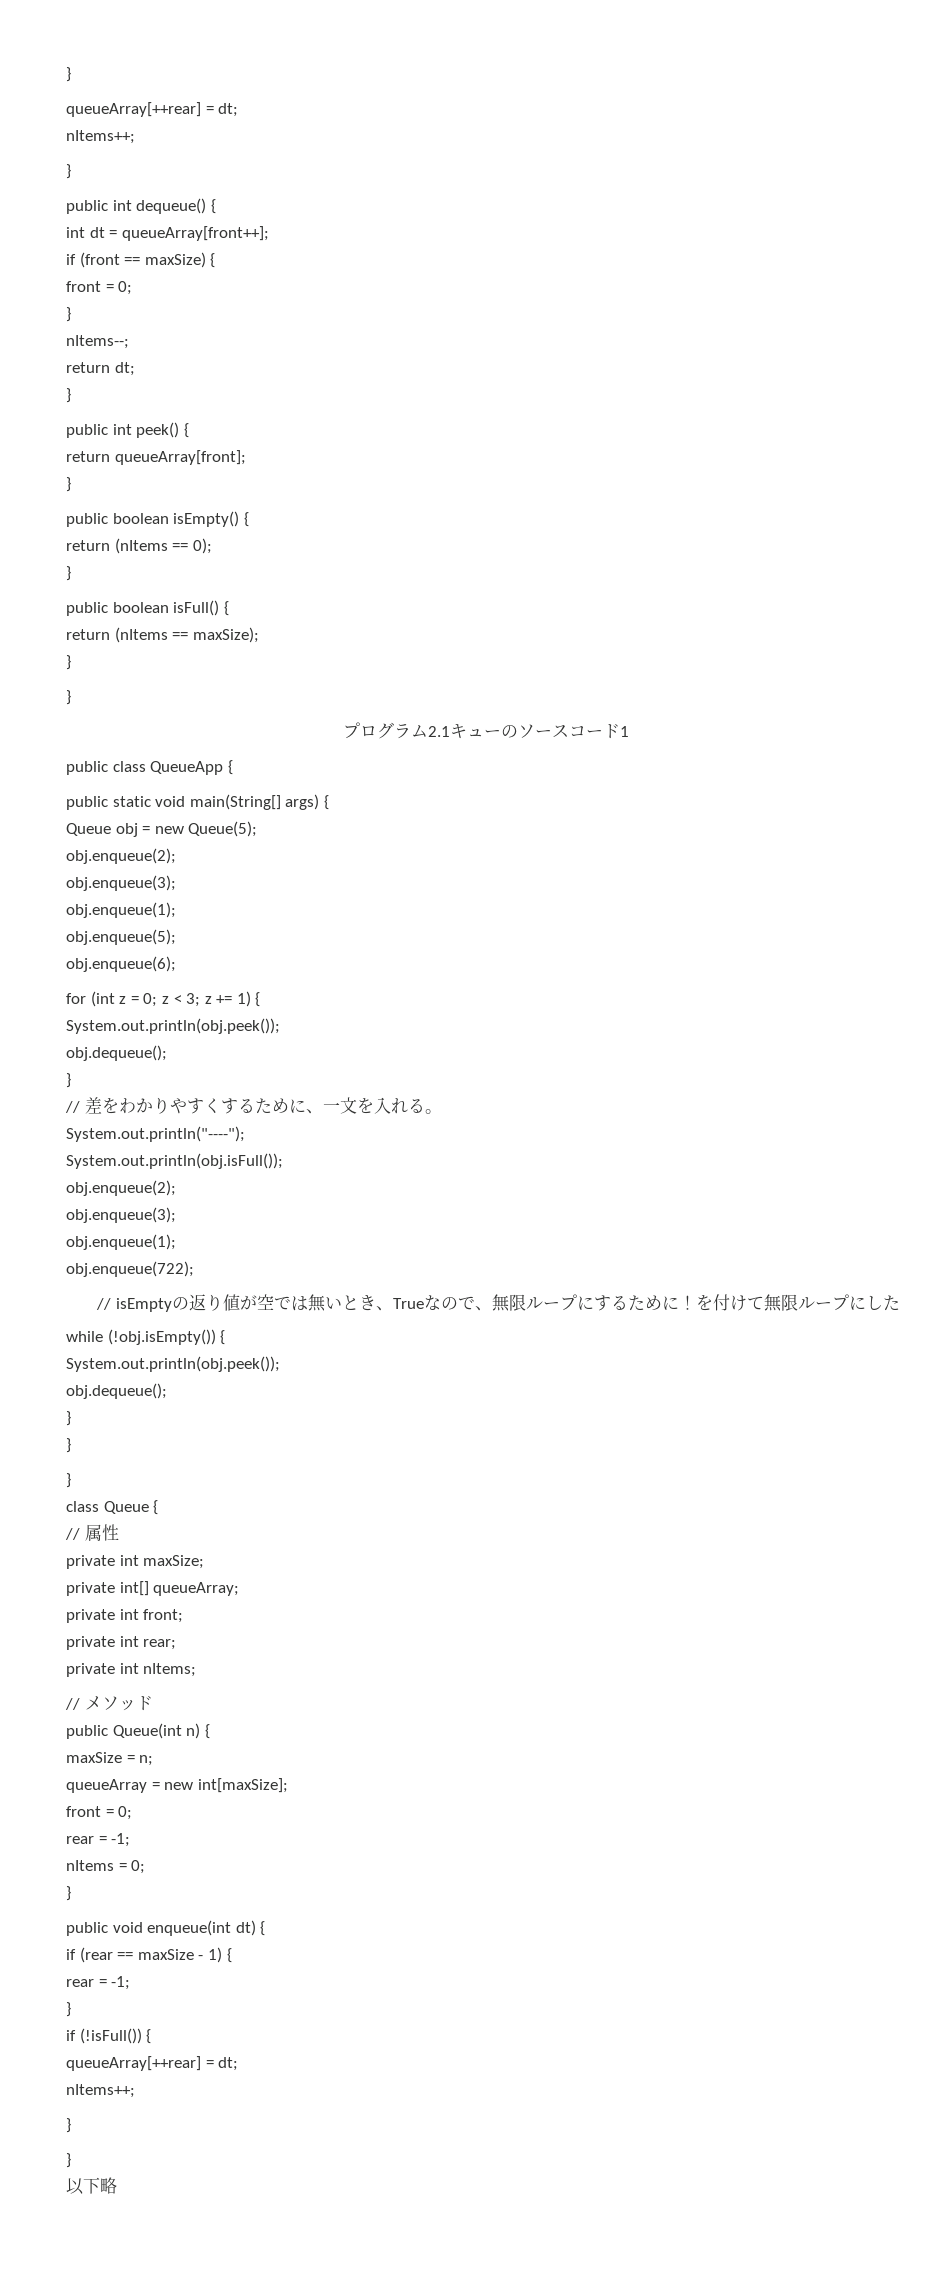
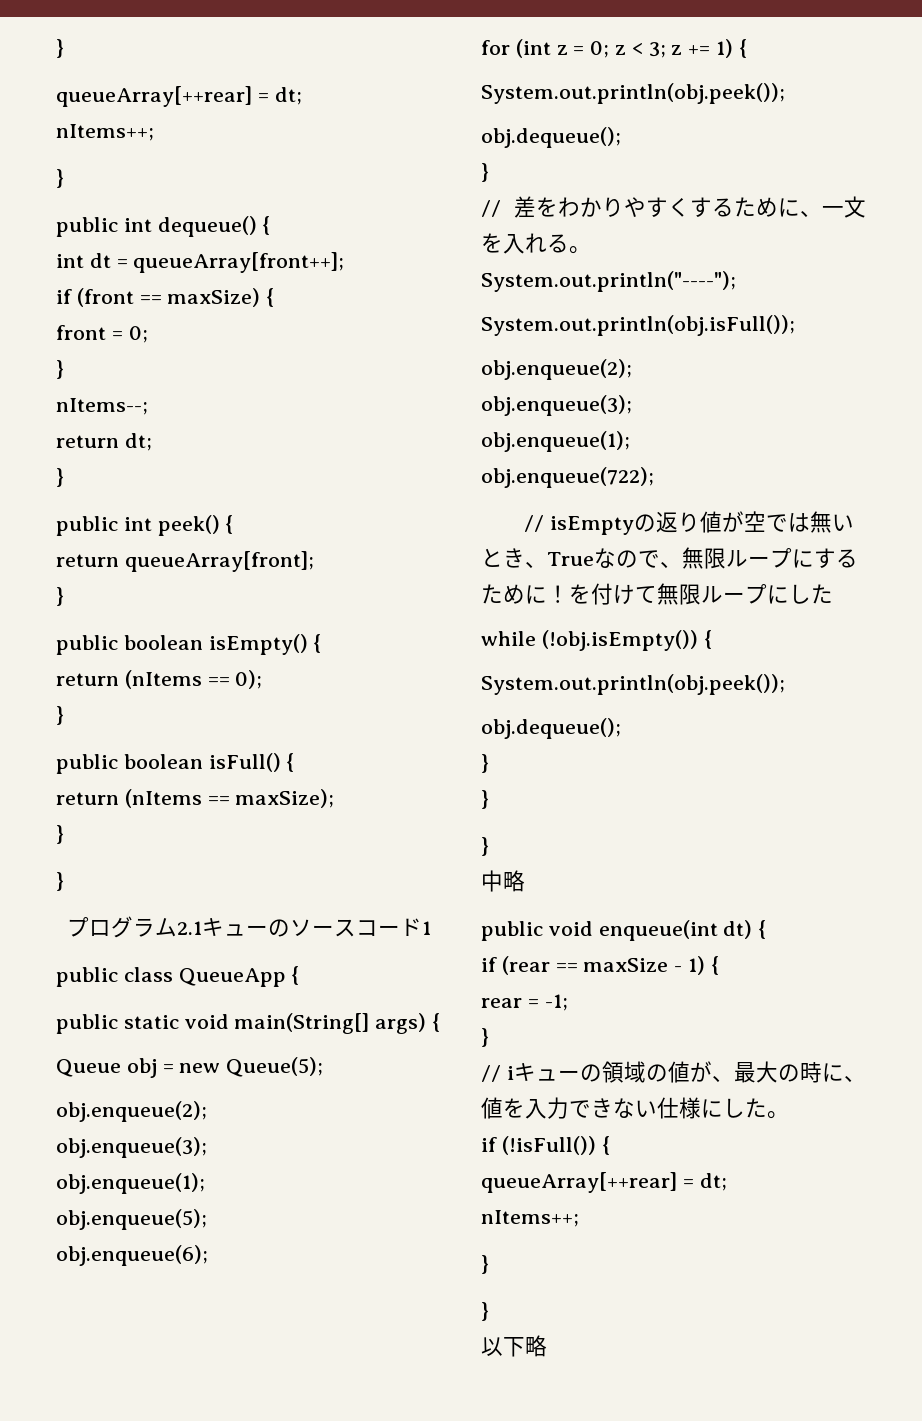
- class Queue {
- // 属性
- private int maxSize;
- private int[] queueArray;
- private int front;
- private int rear;
- private int nItems;
- // メソッド
- public Queue(int n) {
- maxSize = n;
- queueArray = new int[maxSize];
- front = 0;
- rear = -1;
- nItems = 0;
- }
+ 中略
+ // iキューの領域の値が、最大の時に、値を入力できない仕様にした。

